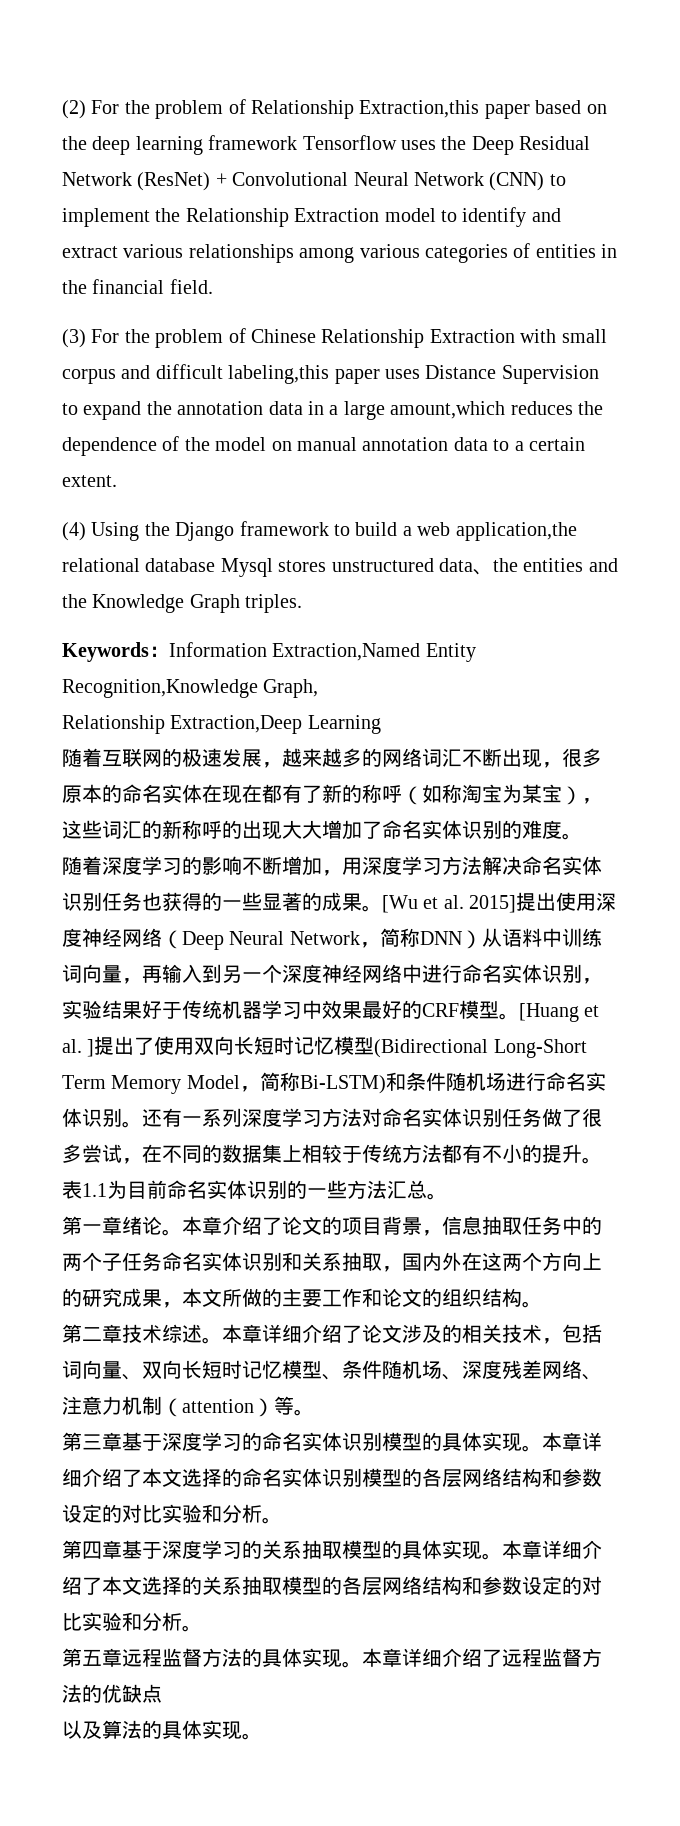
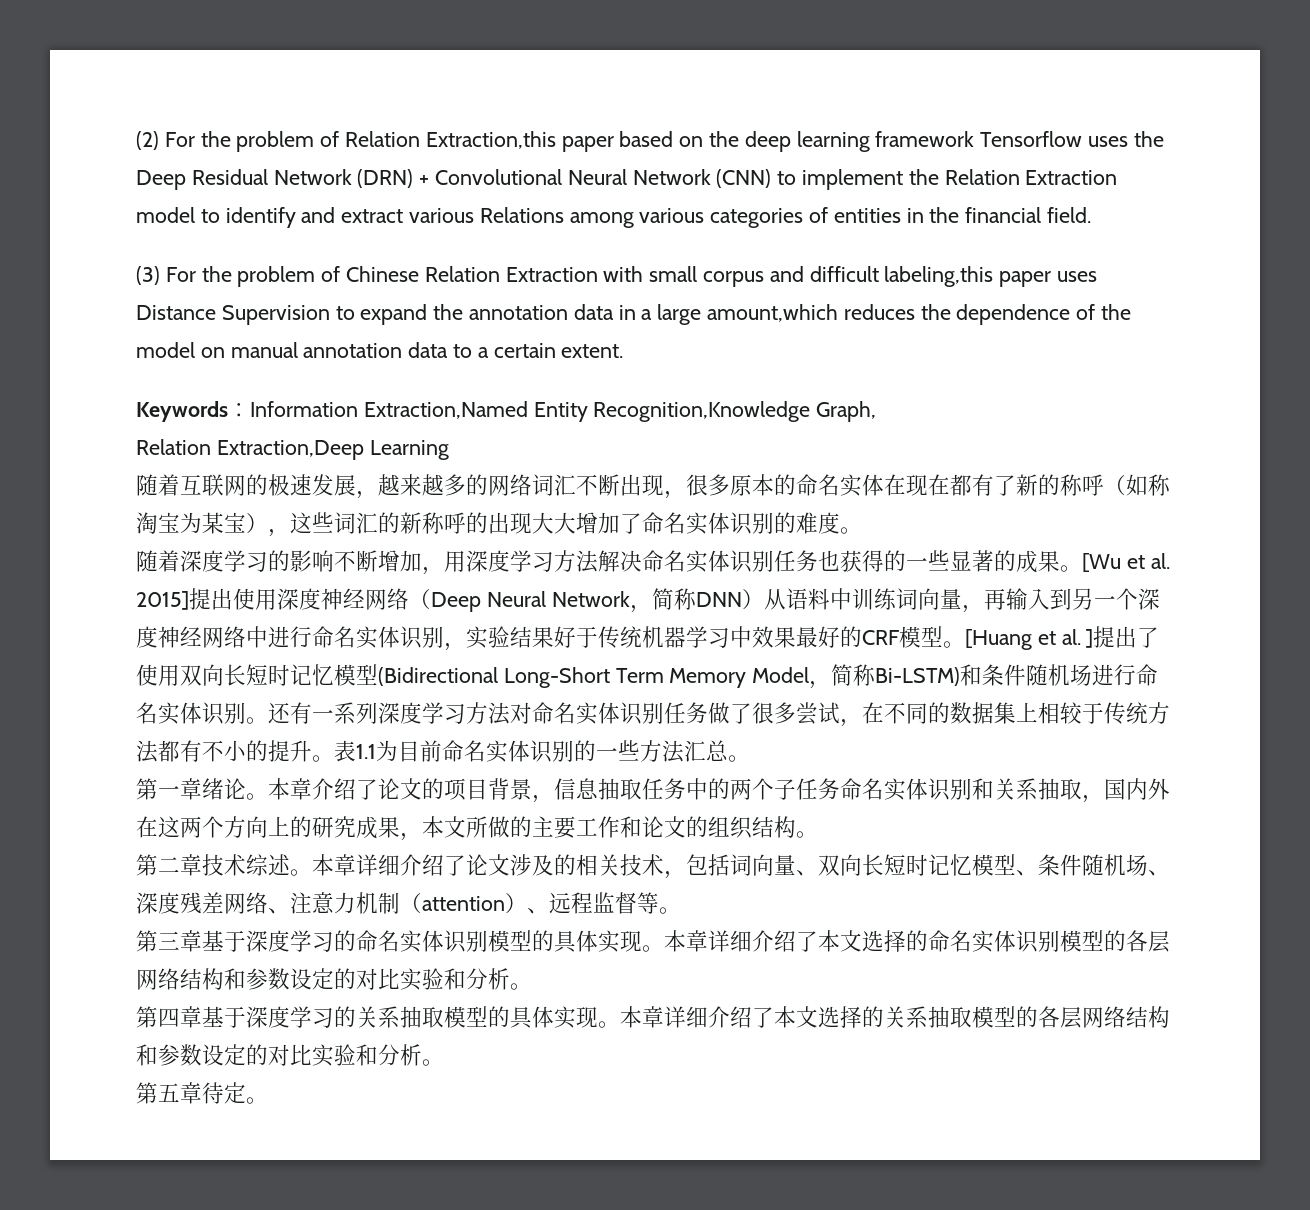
- (2) For the problem of Relationship Extraction,this paper based on the deep learning framework Tensorflow uses the Deep Residual Network (ResNet) + Convolutional Neural Network (CNN) to implement the Relationship Extraction model to identify and extract various relationships among various categories of entities in the financial field.
+ (2) For the problem of Relation Extraction,this paper based on the deep learning framework Tensorflow uses the Deep Residual Network (DRN) + Convolutional Neural Network (CNN) to implement the Relation Extraction model to identify and extract various Relations among various categories of entities in the financial field.
- (3) For the problem of Chinese Relationship Extraction with small corpus and difficult labeling,this paper uses Distance Supervision to expand the annotation data in a large amount,which reduces the dependence of the model on manual annotation data to a certain extent.
+ (3) For the problem of Chinese Relation Extraction with small corpus and difficult labeling,this paper uses Distance Supervision to expand the annotation data in a large amount,which reduces the dependence of the model on manual annotation data to a certain extent.
- (4) Using the Django framework to build a web application,the relational database Mysql stores unstructured data、the entities and the Knowledge Graph triples.
- Relationship Extraction,Deep Learning
+ Relation Extraction,Deep Learning
- 本章详细介绍了论文涉及的相关技术，包括词向量、双向长短时记忆模型、条件随机场、深度残差网络、注意力机制（attention）等。
+ 本章详细介绍了论文涉及的相关技术，包括词向量、双向长短时记忆模型、条件随机场、深度残差网络、注意力机制（attention）、远程监督等。
- 第五章远程监督方法的具体实现。本章详细介绍了远程监督方法的优缺点
- 以及算法的具体实现。
+ 第五章待定。

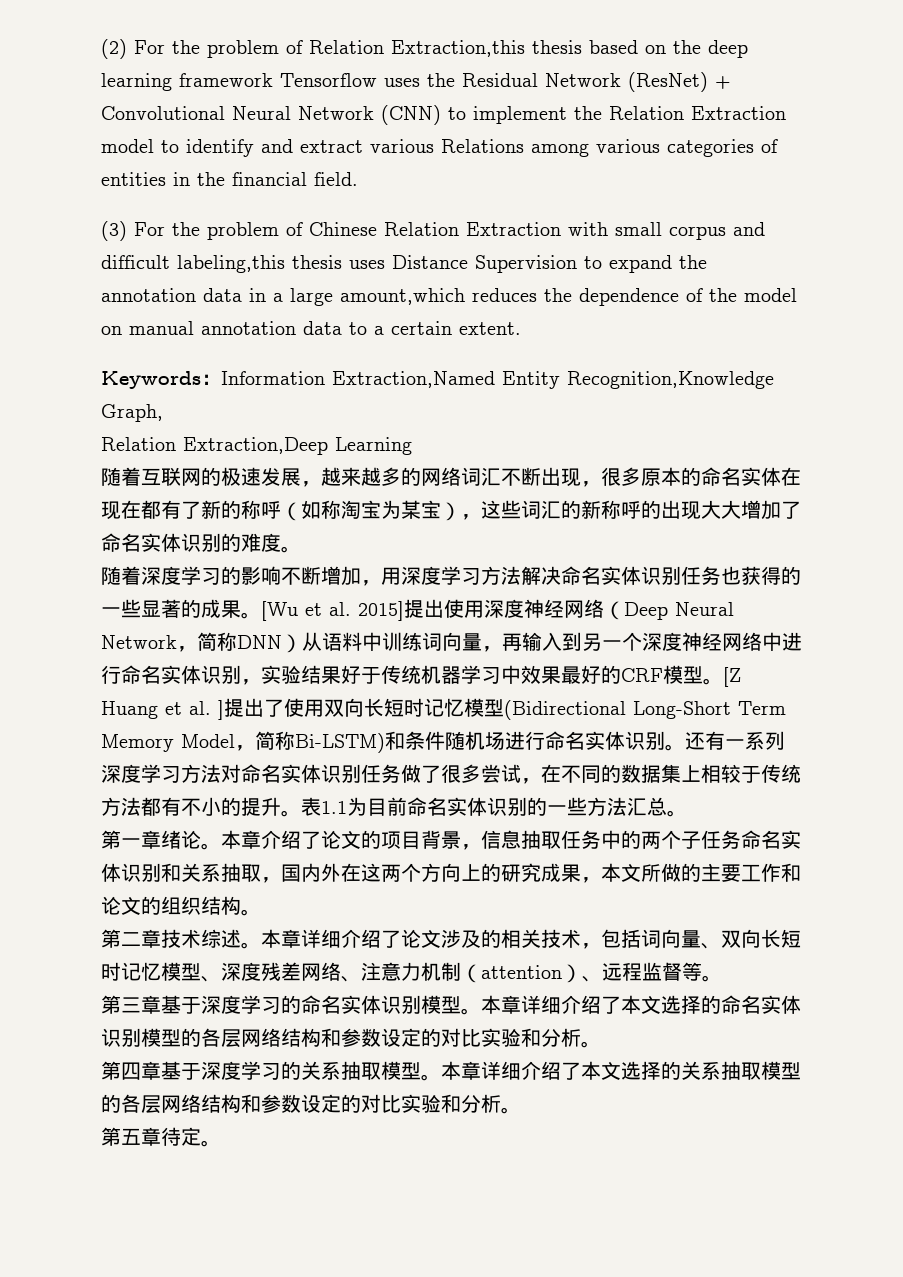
- (2) For the problem of Relation Extraction,this paper based on the deep learning framework Tensorflow uses the Deep Residual Network (DRN) + Convolutional Neural Network (CNN) to implement the Relation Extraction model to identify and extract various Relations among various categories of entities in the financial field.
+ (2) For the problem of Relation Extraction,this thesis based on the deep learning framework Tensorflow uses the Residual Network (ResNet) + Convolutional Neural Network (CNN) to implement the Relation Extraction model to identify and extract various Relations among various categories of entities in the financial field.
- (3) For the problem of Chinese Relation Extraction with small corpus and difficult labeling,this paper uses Distance Supervision to expand the annotation data in a large amount,which reduces the dependence of the model on manual annotation data to a certain extent.
+ (3) For the problem of Chinese Relation Extraction with small corpus and difficult labeling,this thesis uses Distance Supervision to expand the annotation data in a large amount,which reduces the dependence of the model on manual annotation data to a certain extent.
- [Huang et al. ]提出了使用双向长短时记忆模型(Bidirectional Long-Short Term Memory Model，简称Bi-LSTM)和条件随机场进行命名实体识别。
+ [Z Huang et al. ]提出了使用双向长短时记忆模型(Bidirectional Long-Short Term Memory Model，简称Bi-LSTM)和条件随机场进行命名实体识别。
- 本章详细介绍了论文涉及的相关技术，包括词向量、双向长短时记忆模型、条件随机场、深度残差网络、注意力机制（attention）、远程监督等。
+ 本章详细介绍了论文涉及的相关技术，包括词向量、双向长短时记忆模型、深度残差网络、注意力机制（attention）、远程监督等。
- 第三章基于深度学习的命名实体识别模型的具体实现。
+ 第三章基于深度学习的命名实体识别模型。
- 第四章基于深度学习的关系抽取模型的具体实现。
+ 第四章基于深度学习的关系抽取模型。

